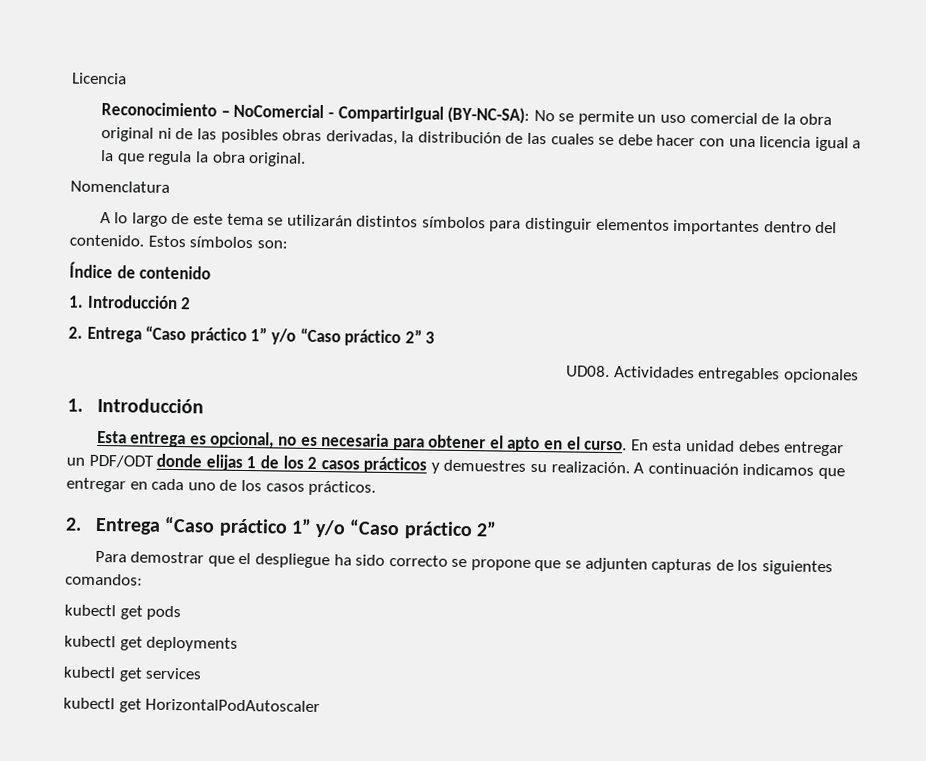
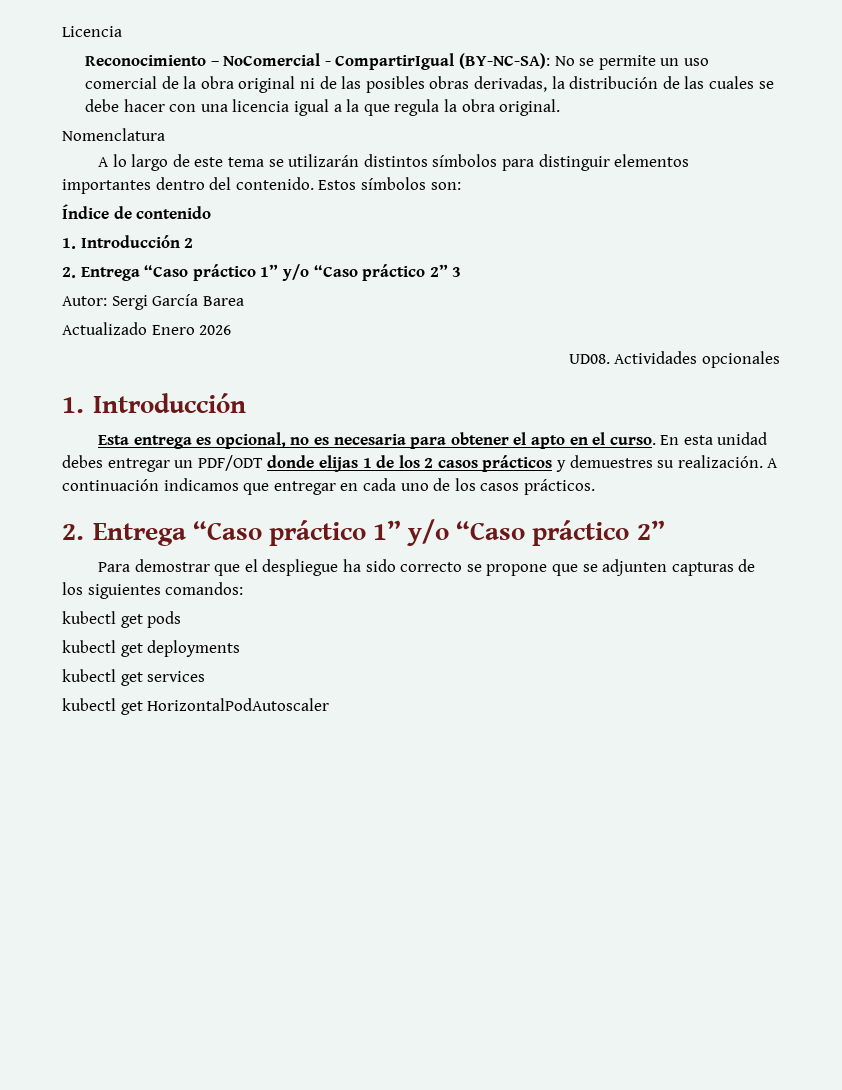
+ Autor: Sergi García Barea
+ Actualizado Enero 2026
- Actividades entregables opcionales
+ Actividades opcionales

